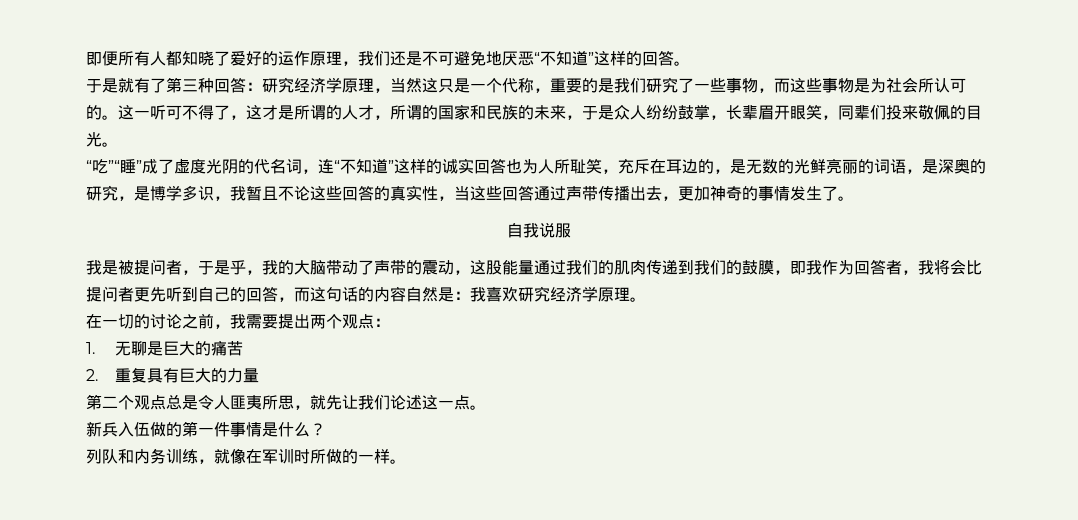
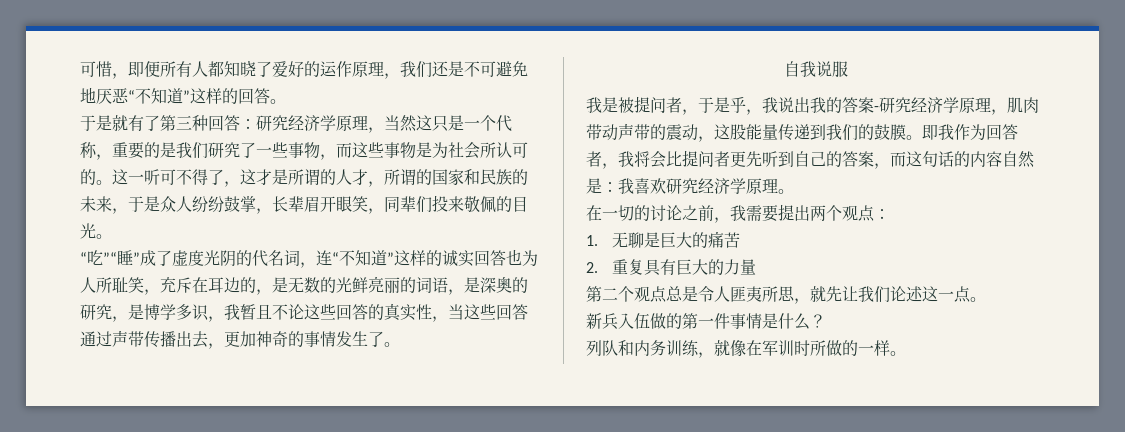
- 即便所有人都知晓了爱好的运作原理，我们还是不可避免地厌恶“不知道”这样的回答。
+ 可惜，即便所有人都知晓了爱好的运作原理，我们还是不可避免地厌恶“不知道”这样的回答。
- 我是被提问者，于是乎，我的大脑带动了声带的震动，这股能量通过我们的肌肉传递到我们的鼓膜，即我作为回答者，我将会比提问者更先听到自己的回答，而这句话的内容自然是：我喜欢研究经济学原理。
+ 我是被提问者，于是乎，我说出我的答案-研究经济学原理，肌肉带动声带的震动，这股能量传递到我们的鼓膜。即我作为回答者，我将会比提问者更先听到自己的答案，而这句话的内容自然是：我喜欢研究经济学原理。

